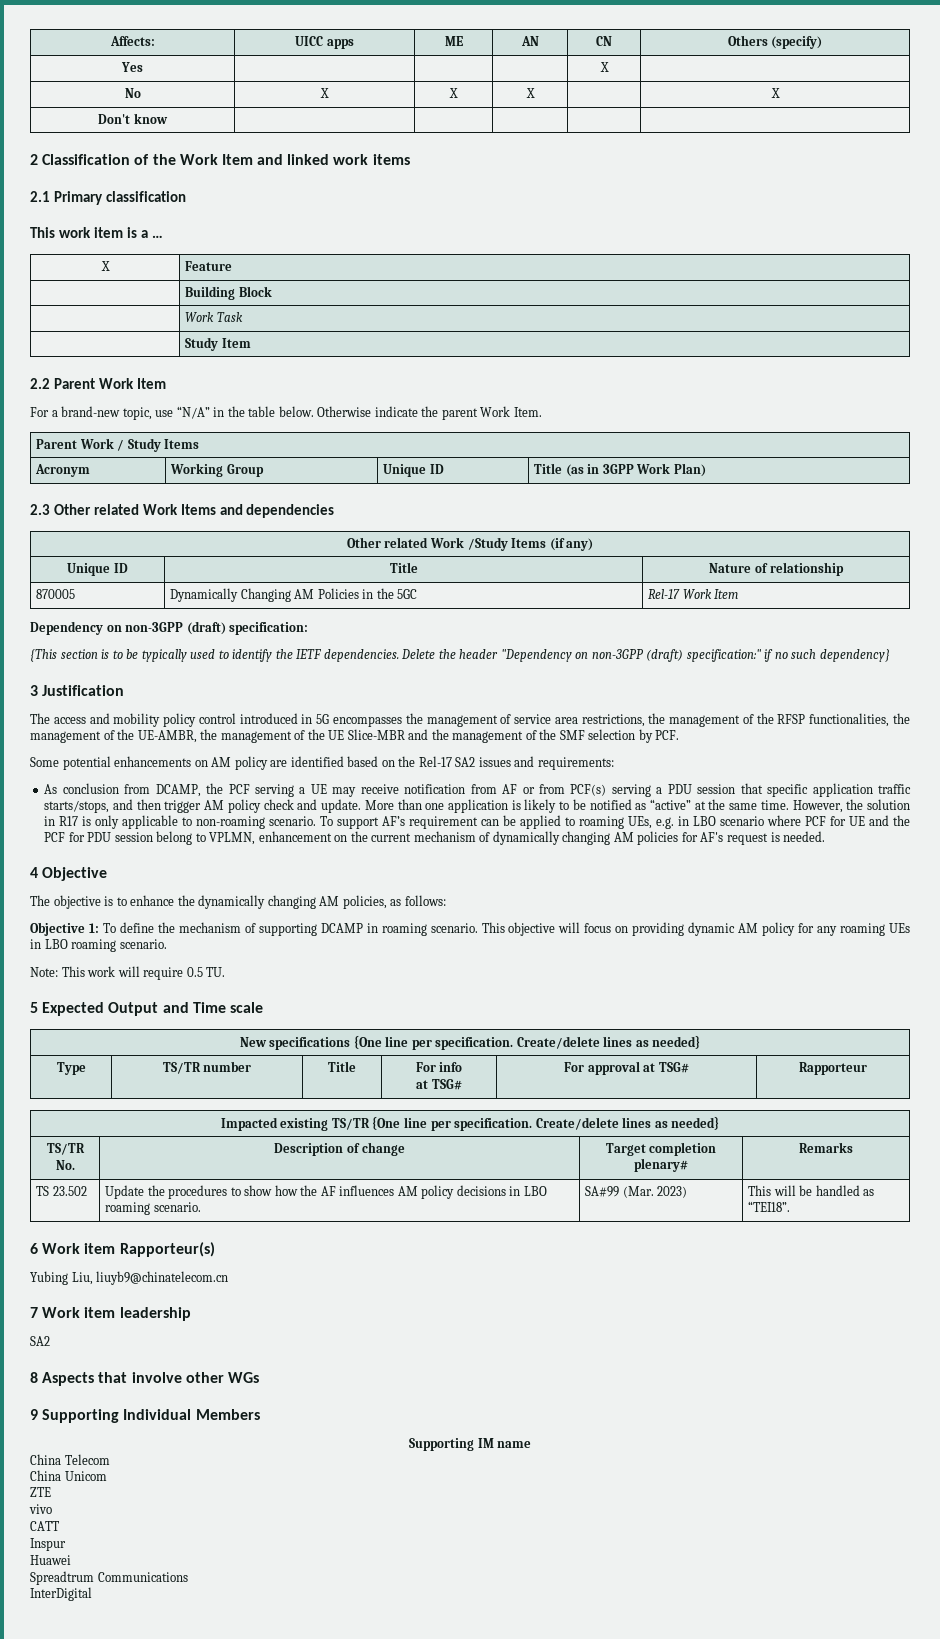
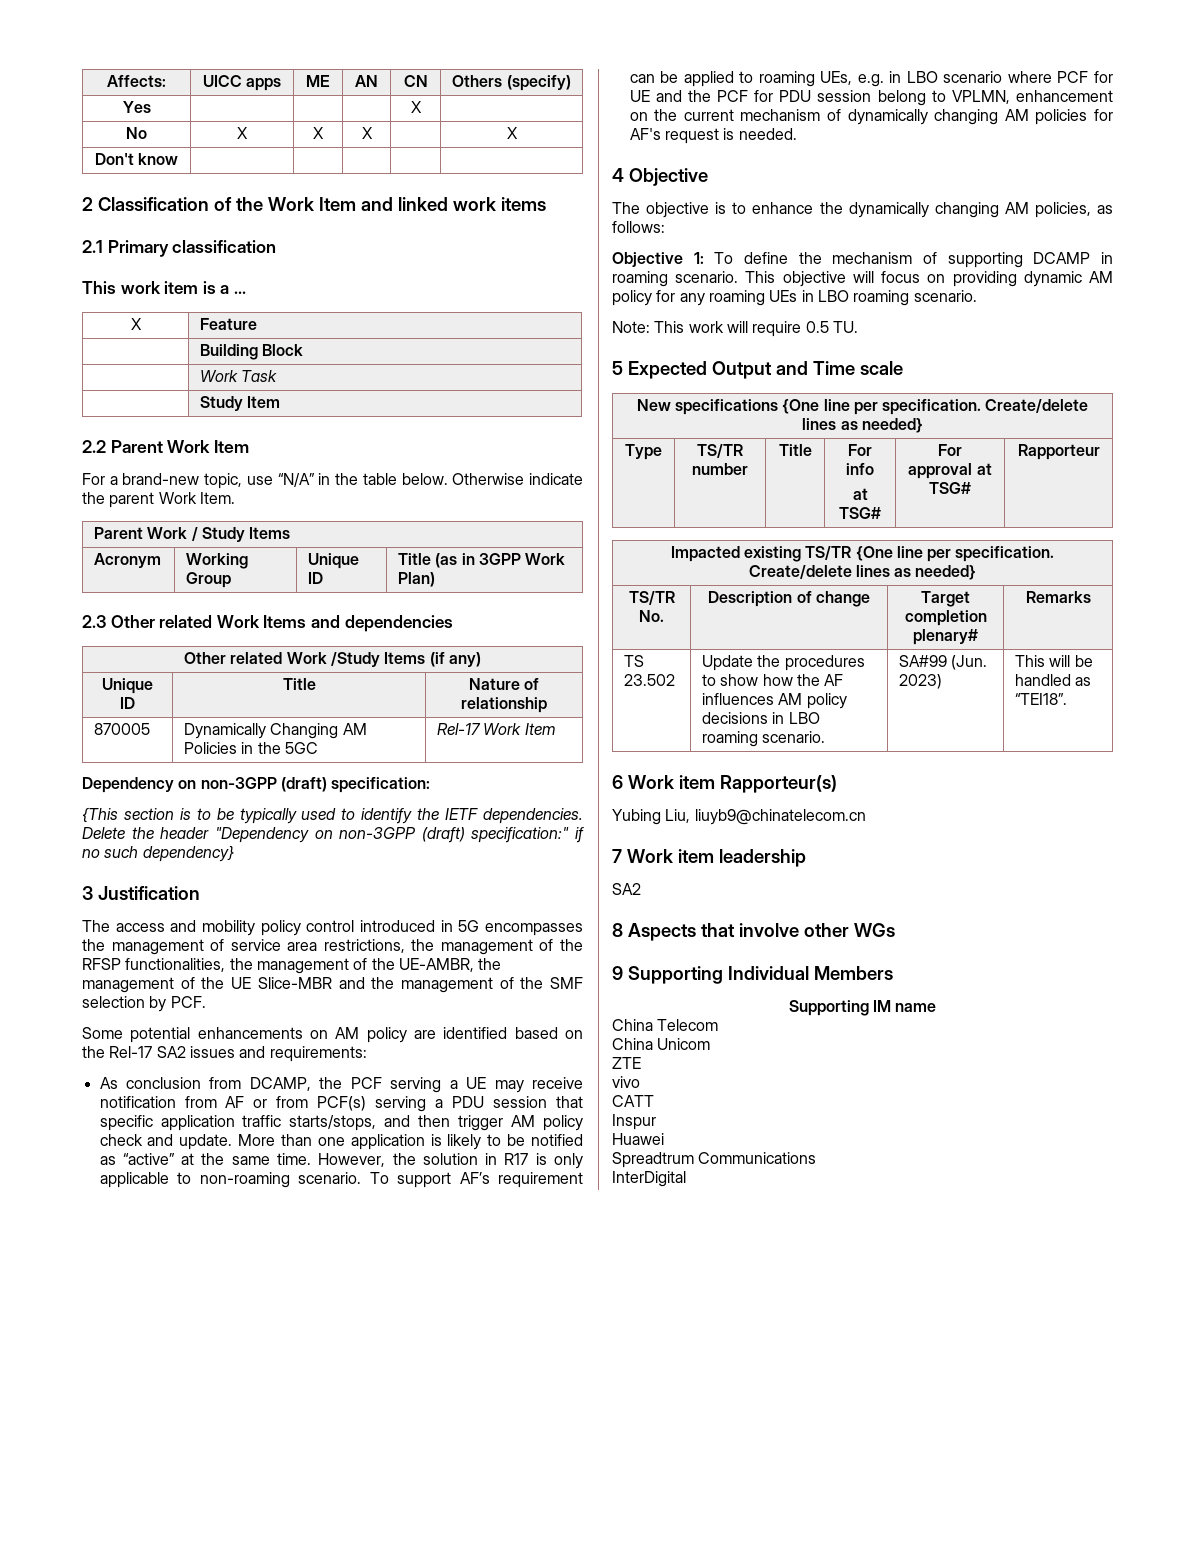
- TS 23.502 | Update the procedures to show how the AF influences AM policy decisions in LBO roaming scenario. | SA#99 (Mar. 2023) | This will be handled as “TEI18”.
+ TS 23.502 | Update the procedures to show how the AF influences AM policy decisions in LBO roaming scenario. | SA#99 (Jun. 2023) | This will be handled as “TEI18”.

